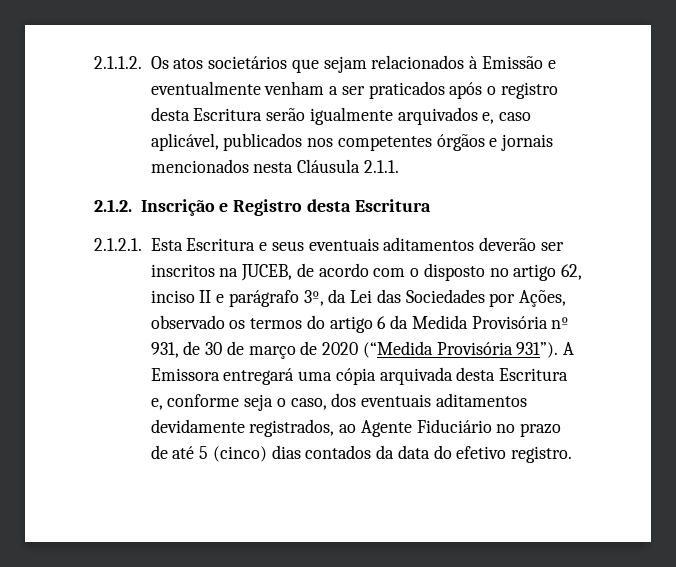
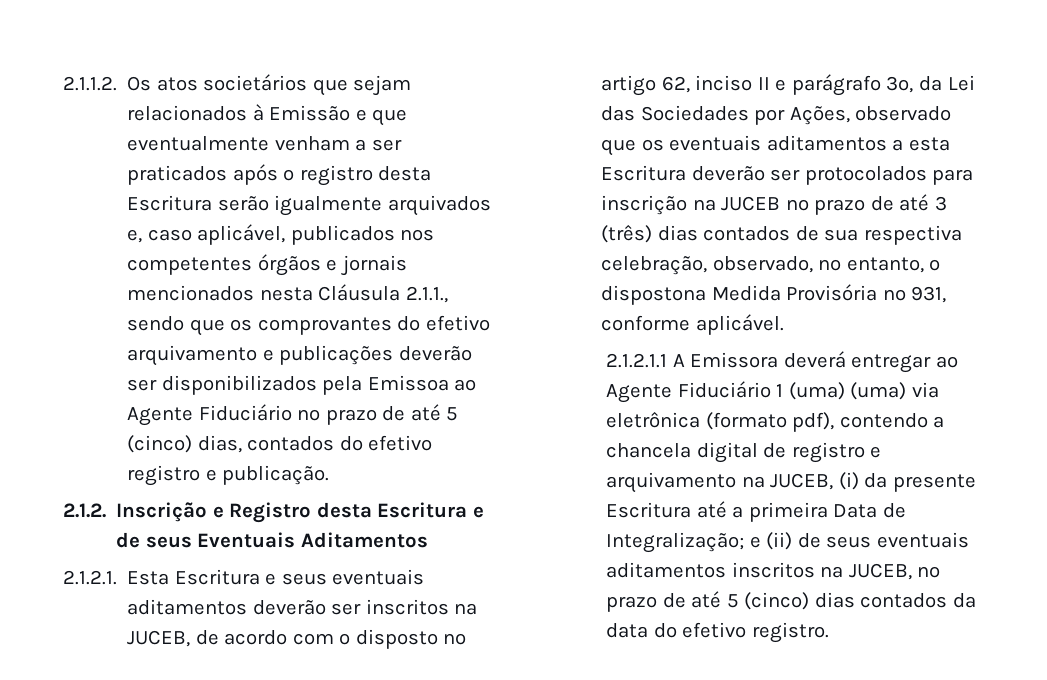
- 2.1.1.2. Os atos societários que sejam relacionados à Emissão e eventualmente venham a ser praticados após o registro desta Escritura serão igualmente arquivados e, caso aplicável, publicados nos competentes órgãos e jornais mencionados nesta Cláusula 2.1.1.
+ 2.1.1.2. Os atos societários que sejam relacionados à Emissão e que eventualmente venham a ser praticados após o registro desta Escritura serão igualmente arquivados e, caso aplicável, publicados nos competentes órgãos e jornais mencionados nesta Cláusula 2.1.1., sendo que os comprovantes do efetivo arquivamento e publicações deverão ser disponibilizados pela Emissoa ao Agente Fiduciário no prazo de até 5 (cinco) dias, contados do efetivo registro e publicação.
- 2.1.2. Inscrição e Registro desta Escritura
+ 2.1.2. Inscrição e Registro desta Escritura e de seus Eventuais Aditamentos
- 2.1.2.1. Esta Escritura e seus eventuais aditamentos deverão ser inscritos na JUCEB, de acordo com o disposto no artigo 62, inciso II e parágrafo 3º, da Lei das Sociedades por Ações, observado os termos do artigo 6 da Medida Provisória nº 931, de 30 de março de 2020 (“Medida Provisória 931”). A Emissora entregará uma cópia arquivada desta Escritura e, conforme seja o caso, dos eventuais aditamentos devidamente registrados, ao Agente Fiduciário no prazo de até 5 (cinco) dias contados da data do efetivo registro.
+ 2.1.2.1. Esta Escritura e seus eventuais aditamentos deverão ser inscritos na JUCEB, de acordo com o disposto no artigo 62, inciso II e parágrafo 3º, da Lei das Sociedades por Ações, observado que os eventuais aditamentos a esta Escritura deverão ser protocolados para inscrição na JUCEB no prazo de até 3 (três) dias contados de sua respectiva celebração, observado, no entanto, o dispostona Medida Provisória nº 931, conforme aplicável.
+ 2.1.2.1.1 A Emissora deverá entregar ao Agente Fiduciário 1 (uma) (uma) via eletrônica (formato pdf), contendo a chancela digital de registro e arquivamento na JUCEB, (i) da presente Escritura até a primeira Data de Integralização; e (ii) de seus eventuais aditamentos inscritos na JUCEB, no prazo de até 5 (cinco) dias contados da data do efetivo registro.

